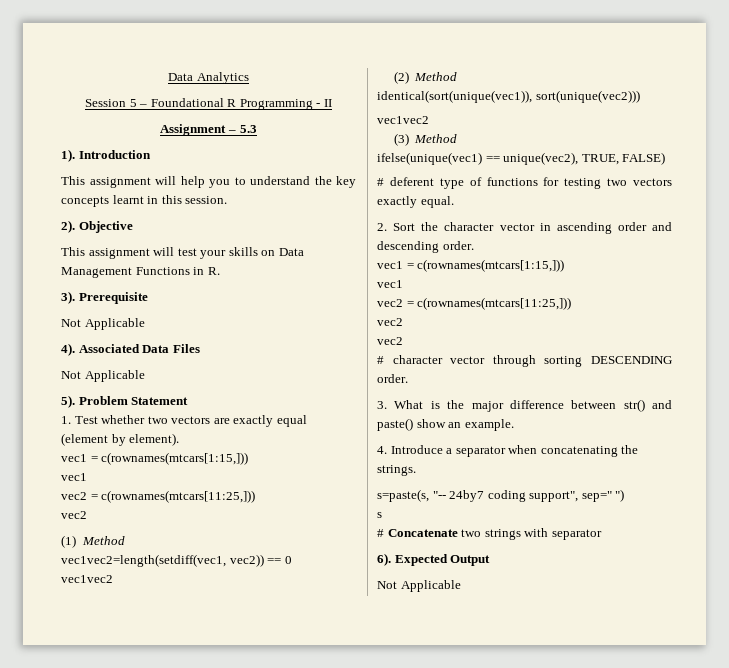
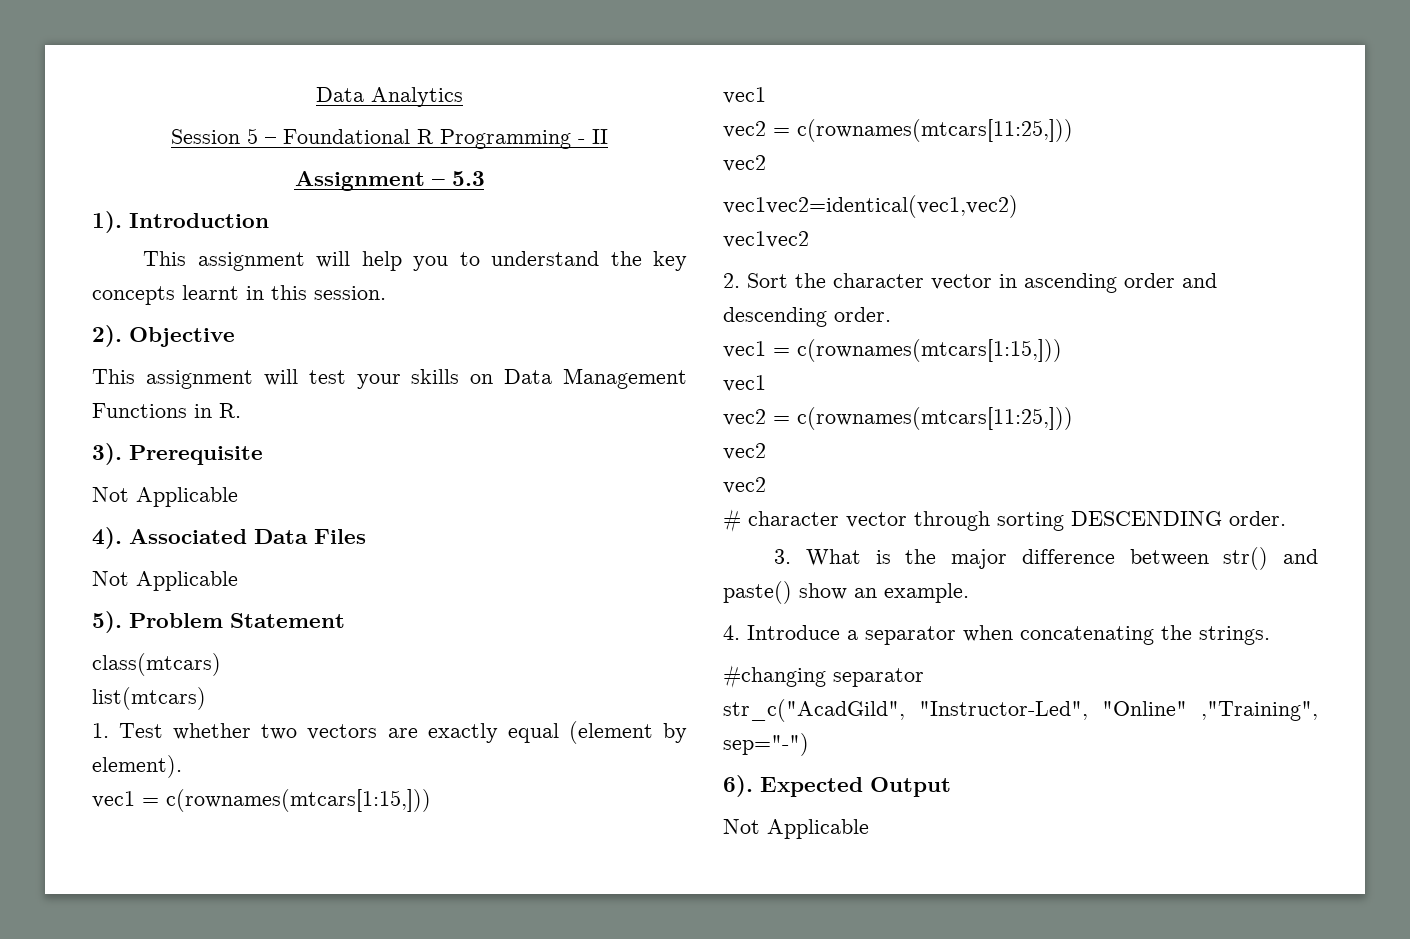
+ class(mtcars)
+ list(mtcars)
- (1) Method
- vec1vec2=length(setdiff(vec1, vec2)) == 0
+ vec1vec2=identical(vec1,vec2)
  vec1vec2
- (2) Method
- identical(sort(unique(vec1)), sort(unique(vec2)))
- vec1vec2
- (3) Method
- ifelse(unique(vec1) == unique(vec2), TRUE, FALSE)
- # deferent type of functions for testing two vectors exactly equal.
- s=paste(s, "-- 24by7 coding support", sep=" ")
- s
- # Concatenate two strings with separator
+ #changing separator
+ str_c("AcadGild", "Instructor-Led", "Online" ,"Training", sep="-")

